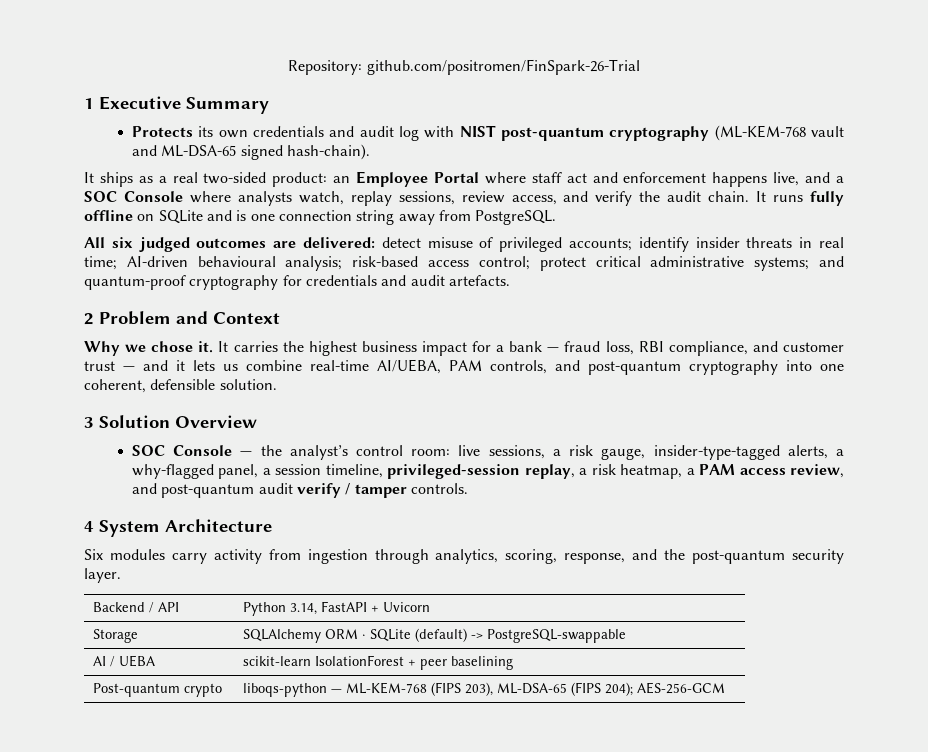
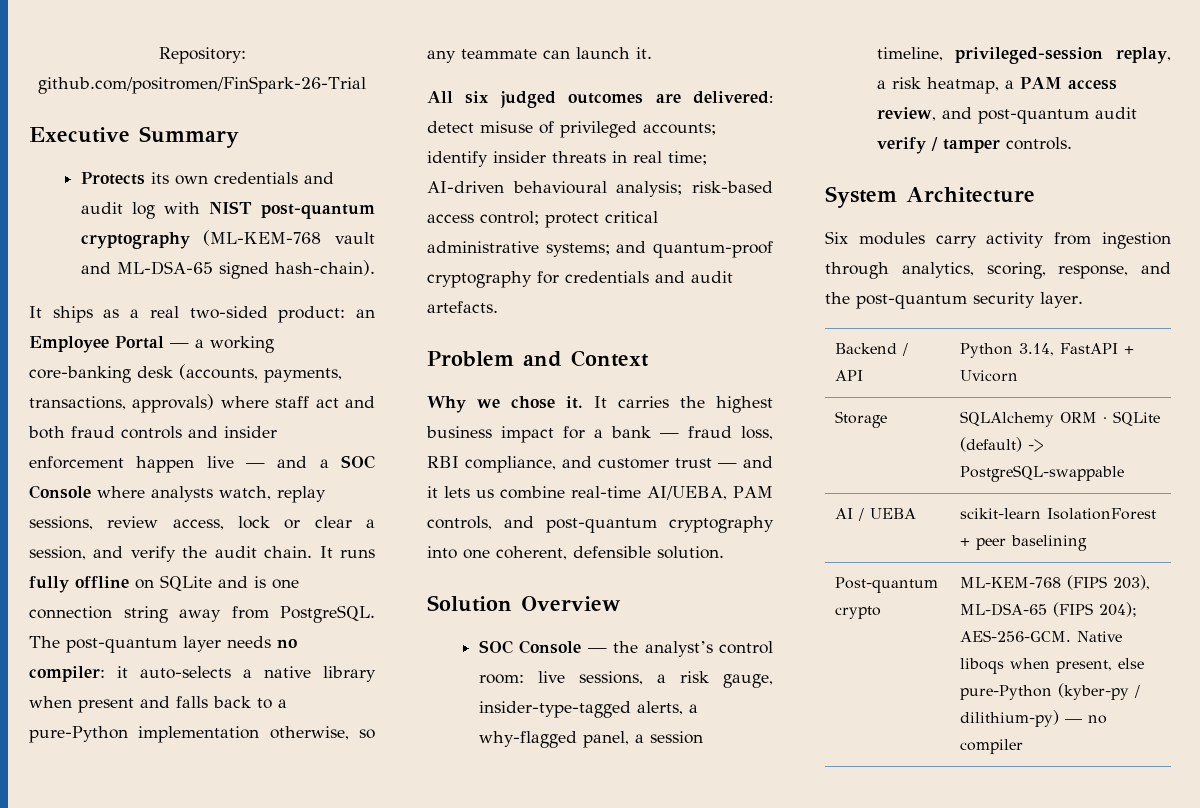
- 1 Executive Summary
+ Executive Summary
- It ships as a real two-sided product: an Employee Portal where staff act and enforcement happens live, and a SOC Console where analysts watch, replay sessions, review access, and verify the audit chain.
+ It ships as a real two-sided product: an Employee Portal — a working core-banking desk (accounts, payments, transactions, approvals) where staff act and both fraud controls and insider enforcement happen live — and a SOC Console where analysts watch, replay sessions, review access, lock or clear a session, and verify the audit chain.
+ The post-quantum layer needs no compiler: it auto-selects a native library when present and falls back to a pure-Python implementation otherwise, so any teammate can launch it.
- 2 Problem and Context
+ Problem and Context
- 3 Solution Overview
+ Solution Overview
- 4 System Architecture
+ System Architecture
- Post-quantum crypto | liboqs-python — ML-KEM-768 (FIPS 203), ML-DSA-65 (FIPS 204); AES-256-GCM
+ Post-quantum crypto | ML-KEM-768 (FIPS 203), ML-DSA-65 (FIPS 204); AES-256-GCM. Native liboqs when present, else pure-Python (kyber-py / dilithium-py) — no compiler

